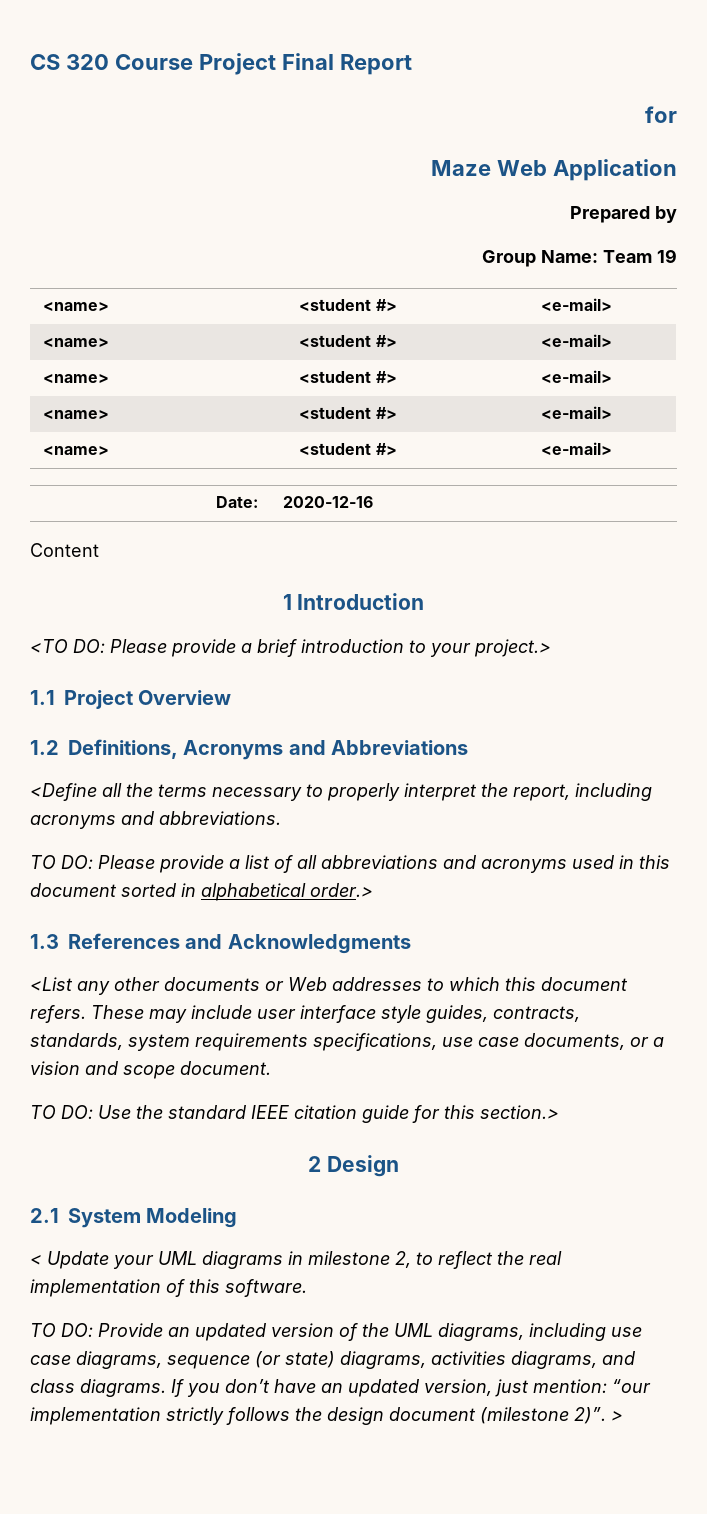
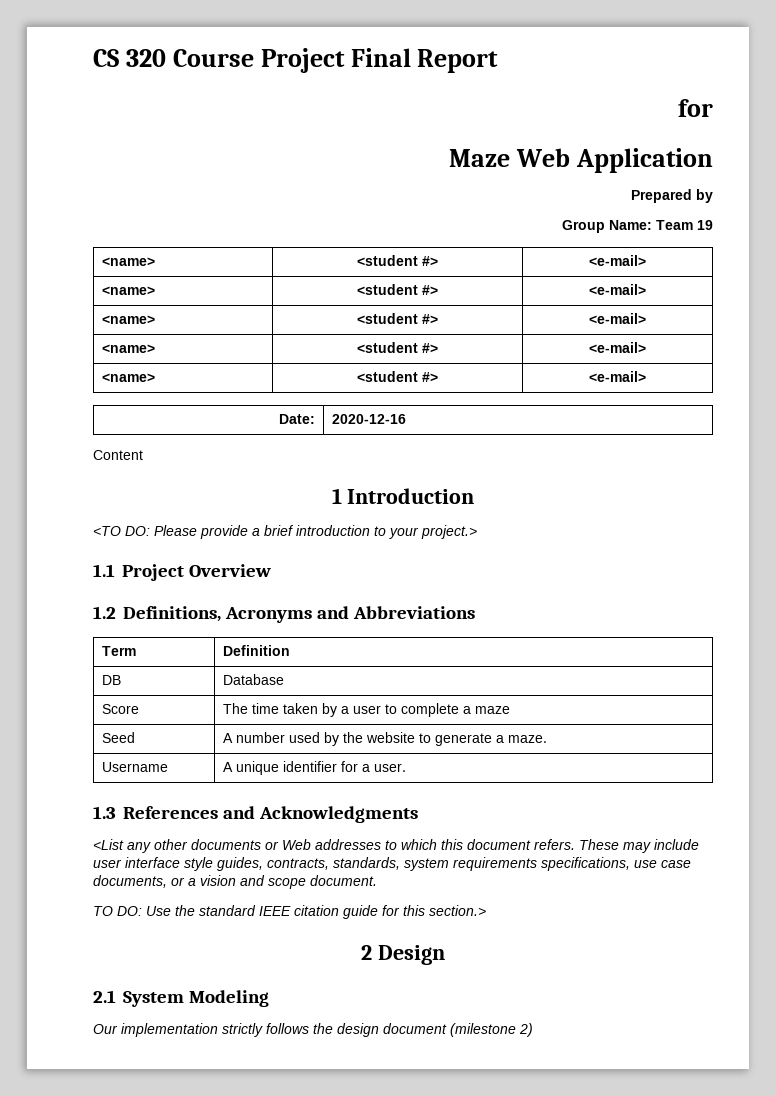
- <Define all the terms necessary to properly interpret the report, including acronyms and abbreviations.
- TO DO: Please provide a list of all abbreviations and acronyms used in this document sorted in alphabetical order.>
+ Term | Definition
+ DB | Database
+ Score | The time taken by a user to complete a maze
+ Seed | A number used by the website to generate a maze.
+ Username | A unique identifier for a user.
- < Update your UML diagrams in milestone 2, to reflect the real implementation of this software.
- TO DO: Provide an updated version of the UML diagrams, including use case diagrams, sequence (or state) diagrams, activities diagrams, and class diagrams. If you don’t have an updated version, just mention: “our implementation strictly follows the design document (milestone 2)”. >
+ Our implementation strictly follows the design document (milestone 2)

